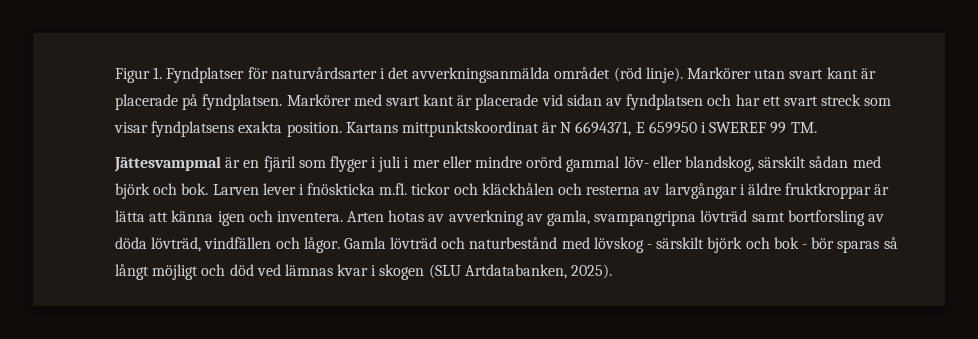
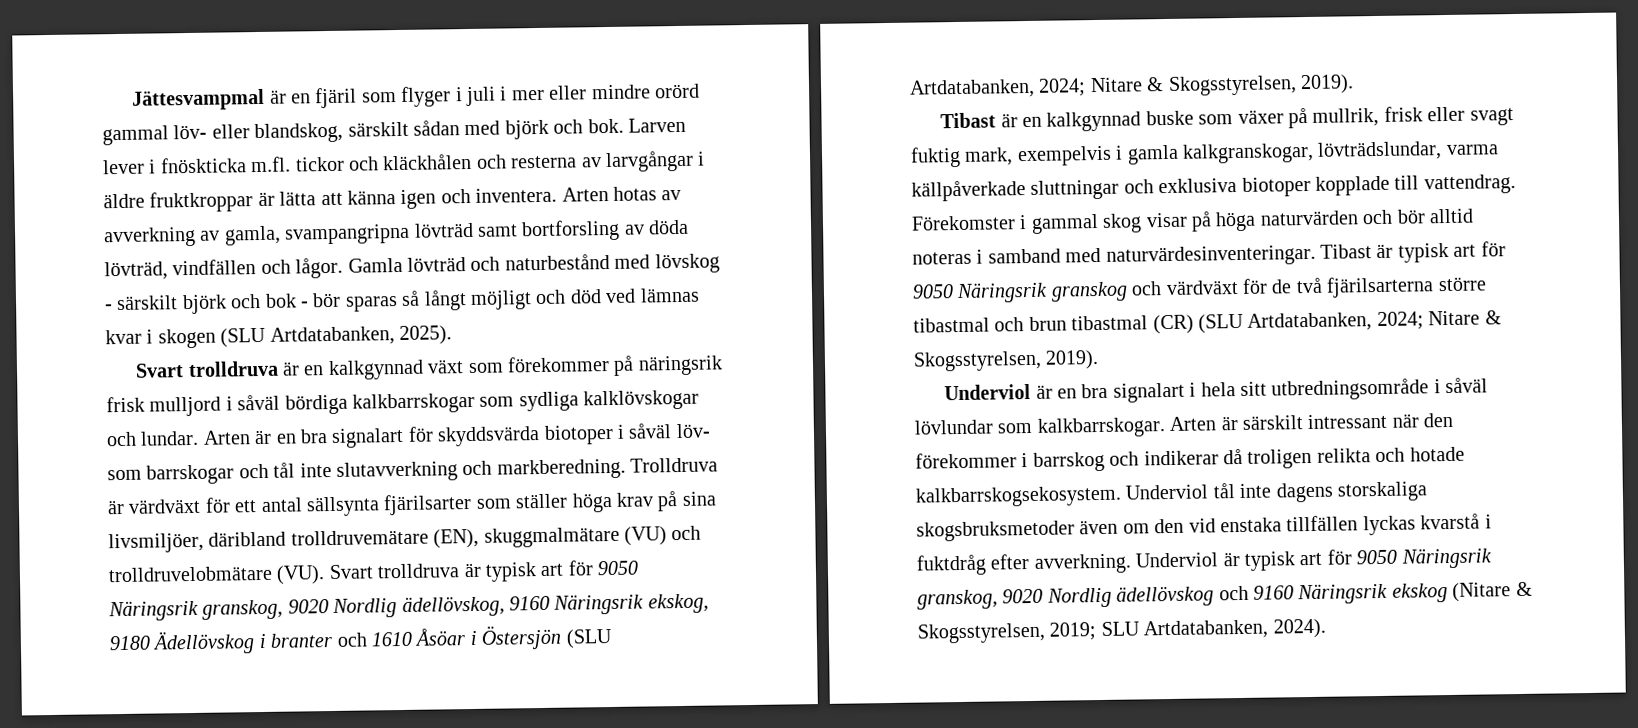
- Figur 1. Fyndplatser för naturvårdsarter i det avverkningsanmälda området (röd linje). Markörer utan svart kant är placerade på fyndplatsen. Markörer med svart kant är placerade vid sidan av fyndplatsen och har ett svart streck som visar fyndplatsens exakta position. Kartans mittpunktskoordinat är N 6694371, E 659950 i SWEREF 99 TM.
+ Svart trolldruva är en kalkgynnad växt som förekommer på näringsrik frisk mulljord i såväl bördiga kalkbarrskogar som sydliga kalklövskogar och lundar. Arten är en bra signalart för skyddsvärda biotoper i såväl löv- som barrskogar och tål inte slutavverkning och markberedning. Trolldruva är värdväxt för ett antal sällsynta fjärilsarter som ställer höga krav på sina livsmiljöer, däribland trolldruvemätare (EN), skuggmalmätare (VU) och trolldruvelobmätare (VU). Svart trolldruva är typisk art för 9050 Näringsrik granskog, 9020 Nordlig ädellövskog, 9160 Näringsrik ekskog, 9180 Ädellövskog i branter och 1610 Åsöar i Östersjön (SLU Artdatabanken, 2024; Nitare & Skogsstyrelsen, 2019).
+ Tibast är en kalkgynnad buske som växer på mullrik, frisk eller svagt fuktig mark, exempelvis i gamla kalkgranskogar, lövträdslundar, varma källpåverkade sluttningar och exklusiva biotoper kopplade till vattendrag. Förekomster i gammal skog visar på höga naturvärden och bör alltid noteras i samband med naturvärdesinventeringar. Tibast är typisk art för 9050 Näringsrik granskog och värdväxt för de två fjärilsarterna större tibastmal och brun tibastmal (CR) (SLU Artdatabanken, 2024; Nitare & Skogsstyrelsen, 2019).
+ Underviol är en bra signalart i hela sitt utbredningsområde i såväl lövlundar som kalkbarrskogar. Arten är särskilt intressant när den förekommer i barrskog och indikerar då troligen relikta och hotade kalkbarrskogsekosystem. Underviol tål inte dagens storskaliga skogsbruksmetoder även om den vid enstaka tillfällen lyckas kvarstå i fuktdråg efter avverkning. Underviol är typisk art för 9050 Näringsrik granskog, 9020 Nordlig ädellövskog och 9160 Näringsrik ekskog (Nitare & Skogsstyrelsen, 2019; SLU Artdatabanken, 2024).

